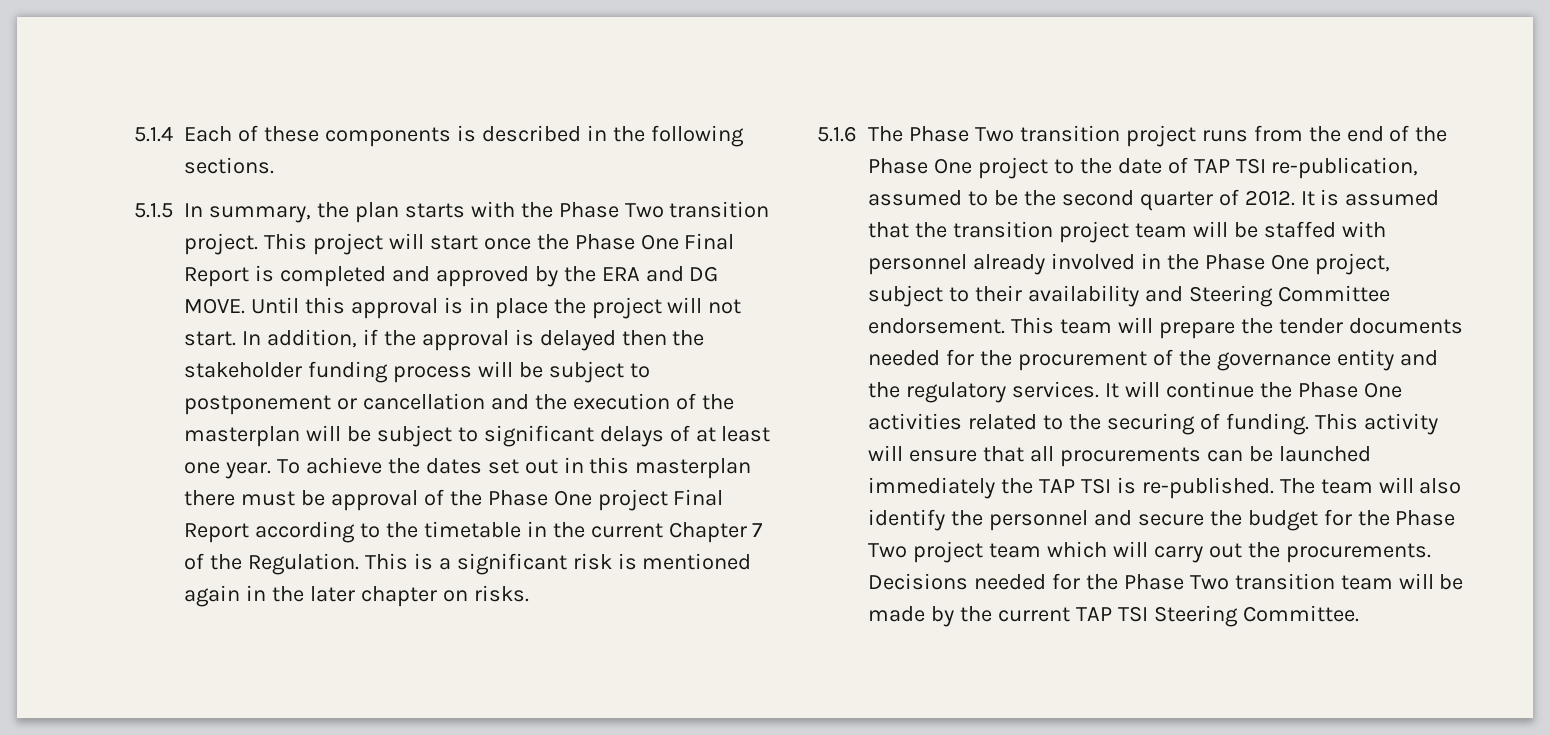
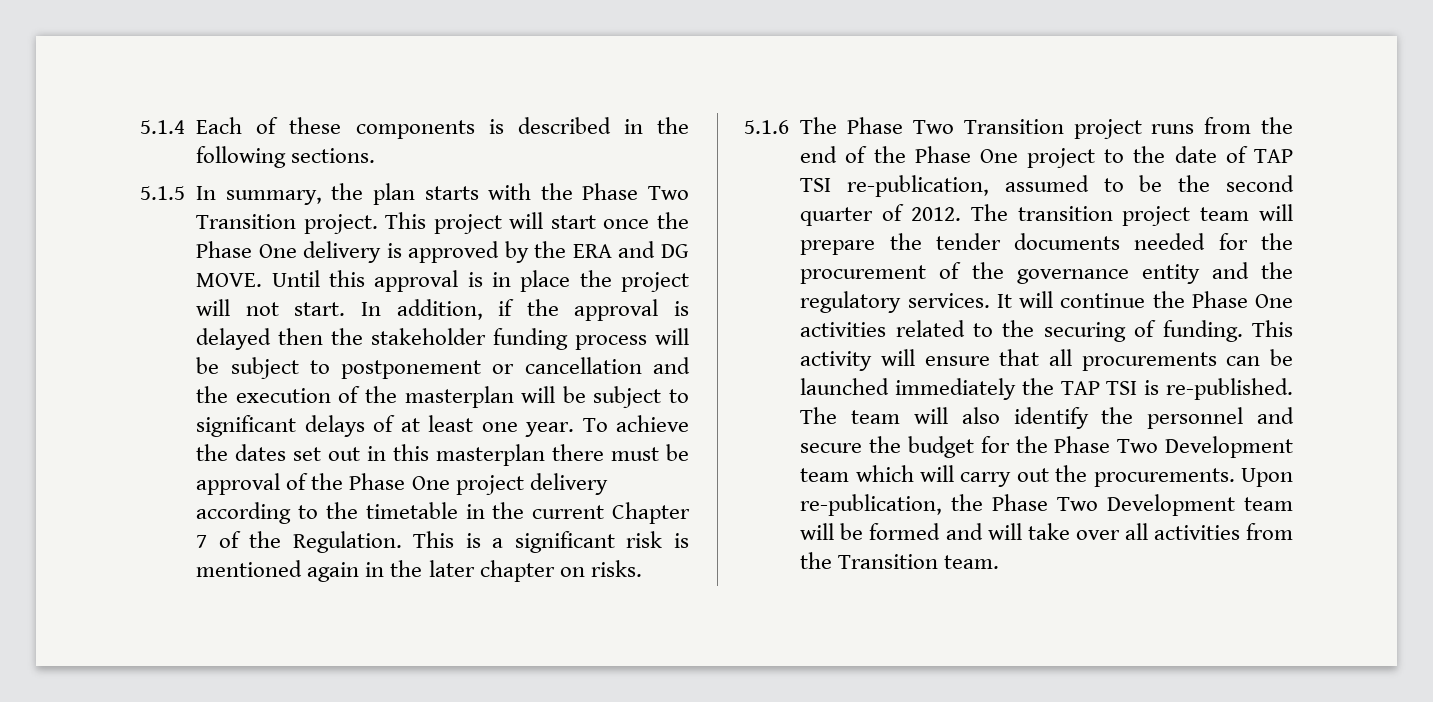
- 5.1.5 In summary, the plan starts with the Phase Two transition project.
+ 5.1.5 In summary, the plan starts with the Phase Two Transition project.
- This project will start once the Phase One Final Report is completed and approved by the ERA and DG MOVE.
+ This project will start once the Phase One delivery is approved by the ERA and DG MOVE.
- To achieve the dates set out in this masterplan there must be approval of the Phase One project Final Report according to the timetable in the current Chapter 7 of the Regulation.
+ To achieve the dates set out in this masterplan there must be approval of the Phase One project delivery according to the timetable in the current Chapter 7 of the Regulation.
- 5.1.6 The Phase Two transition project runs from the end of the Phase One project to the date of TAP TSI re-publication, assumed to be the second quarter of 2012.
+ 5.1.6 The Phase Two Transition project runs from the end of the Phase One project to the date of TAP TSI re-publication, assumed to be the second quarter of 2012.
- It is assumed that the transition project team will be staffed with personnel already involved in the Phase One project, subject to their availability and Steering Committee endorsement. This team will prepare the tender documents needed for the procurement of the governance entity and the regulatory services.
+ The transition project team will prepare the tender documents needed for the procurement of the governance entity and the regulatory services.
- The team will also identify the personnel and secure the budget for the Phase Two project team which will carry out the procurements.
+ The team will also identify the personnel and secure the budget for the Phase Two Development team which will carry out the procurements.
- Decisions needed for the Phase Two transition team will be made by the current TAP TSI Steering Committee.
+ Upon re-publication, the Phase Two Development team will be formed and will take over all activities from the Transition team.

